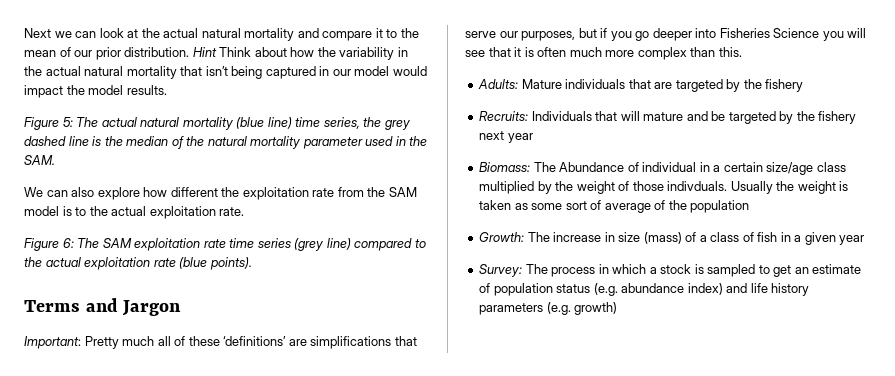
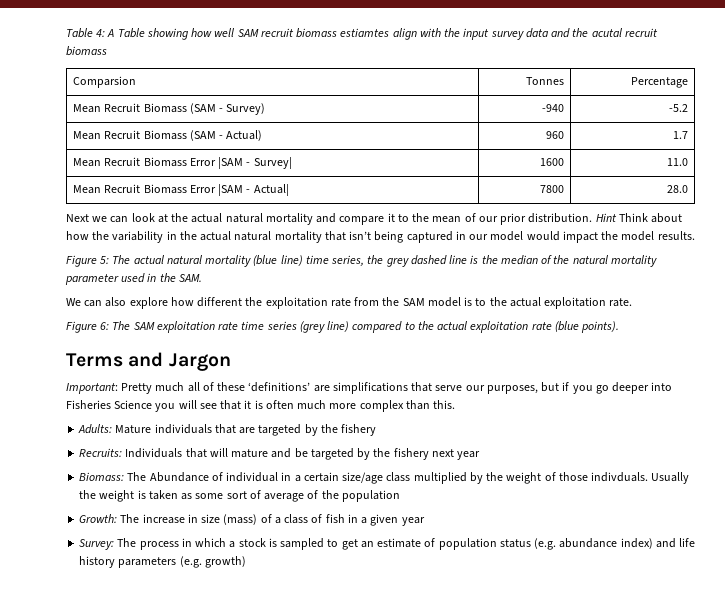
+ Table 4: A Table showing how well SAM recruit biomass estiamtes align with the input survey data and the acutal recruit biomass
+ Comparsion | Tonnes | Percentage
+ Mean Recruit Biomass (SAM - Survey) | -940 | -5.2
+ Mean Recruit Biomass (SAM - Actual) | 960 | 1.7
+ Mean Recruit Biomass Error |SAM - Survey| | 1600 | 11.0
+ Mean Recruit Biomass Error |SAM - Actual| | 7800 | 28.0

